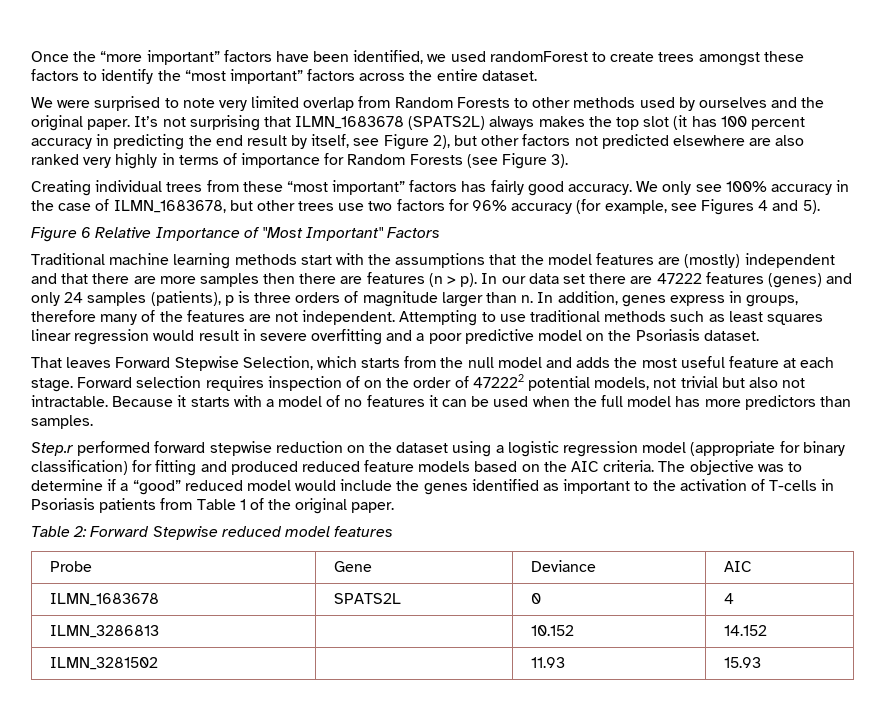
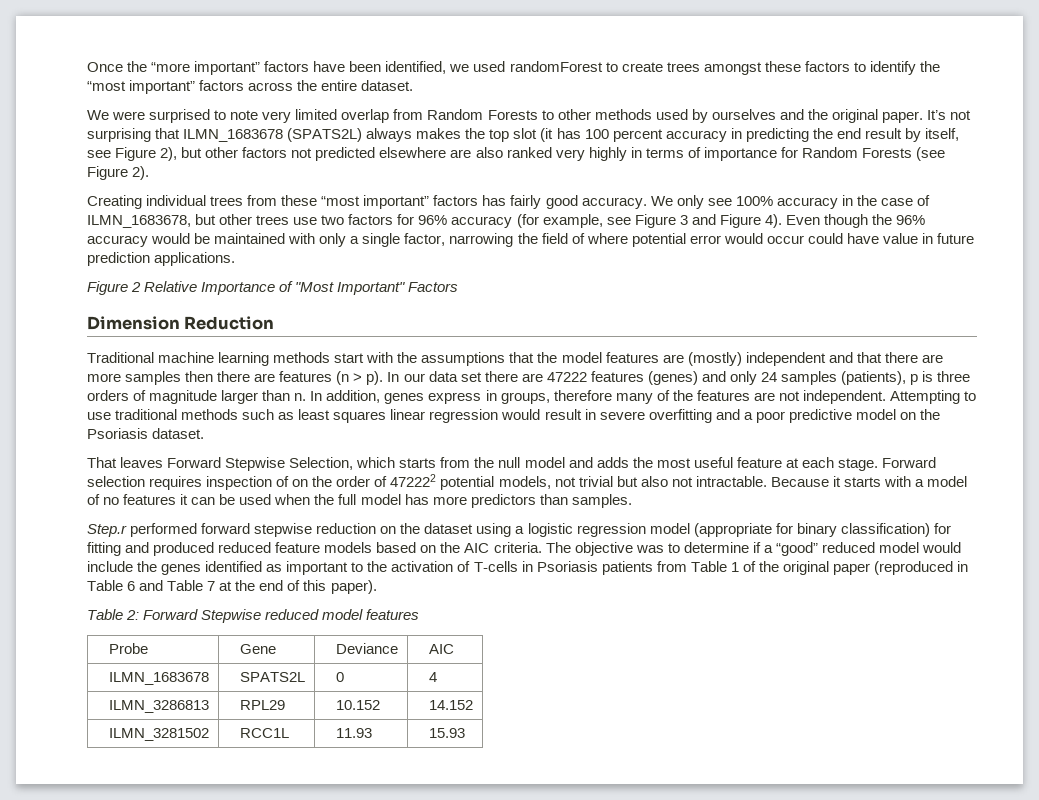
- It’s not surprising that ILMN_1683678 (SPATS2L) always makes the top slot (it has 100 percent accuracy in predicting the end result by itself, see Figure 2), but other factors not predicted elsewhere are also ranked very highly in terms of importance for Random Forests (see Figure 3).
+ It’s not surprising that ILMN_1683678 (SPATS2L) always makes the top slot (it has 100 percent accuracy in predicting the end result by itself, see Figure 2), but other factors not predicted elsewhere are also ranked very highly in terms of importance for Random Forests (see Figure 2).
- We only see 100% accuracy in the case of ILMN_1683678, but other trees use two factors for 96% accuracy (for example, see Figures 4 and 5).
- Figure 6 Relative Importance of "Most Important" Factors
+ We only see 100% accuracy in the case of ILMN_1683678, but other trees use two factors for 96% accuracy (for example, see Figure 3 and Figure 4). Even though the 96% accuracy would be maintained with only a single factor, narrowing the field of where potential error would occur could have value in future prediction applications.
+ Figure 2 Relative Importance of "Most Important" Factors
+ Dimension Reduction
- The objective was to determine if a “good” reduced model would include the genes identified as important to the activation of T-cells in Psoriasis patients from Table 1 of the original paper.
+ The objective was to determine if a “good” reduced model would include the genes identified as important to the activation of T-cells in Psoriasis patients from Table 1 of the original paper (reproduced in Table 6 and Table 7 at the end of this paper).
- ILMN_3286813 | | 10.152 | 14.152
+ ILMN_3286813 | RPL29 | 10.152 | 14.152
- ILMN_3281502 | | 11.93 | 15.93
+ ILMN_3281502 | RCC1L | 11.93 | 15.93

